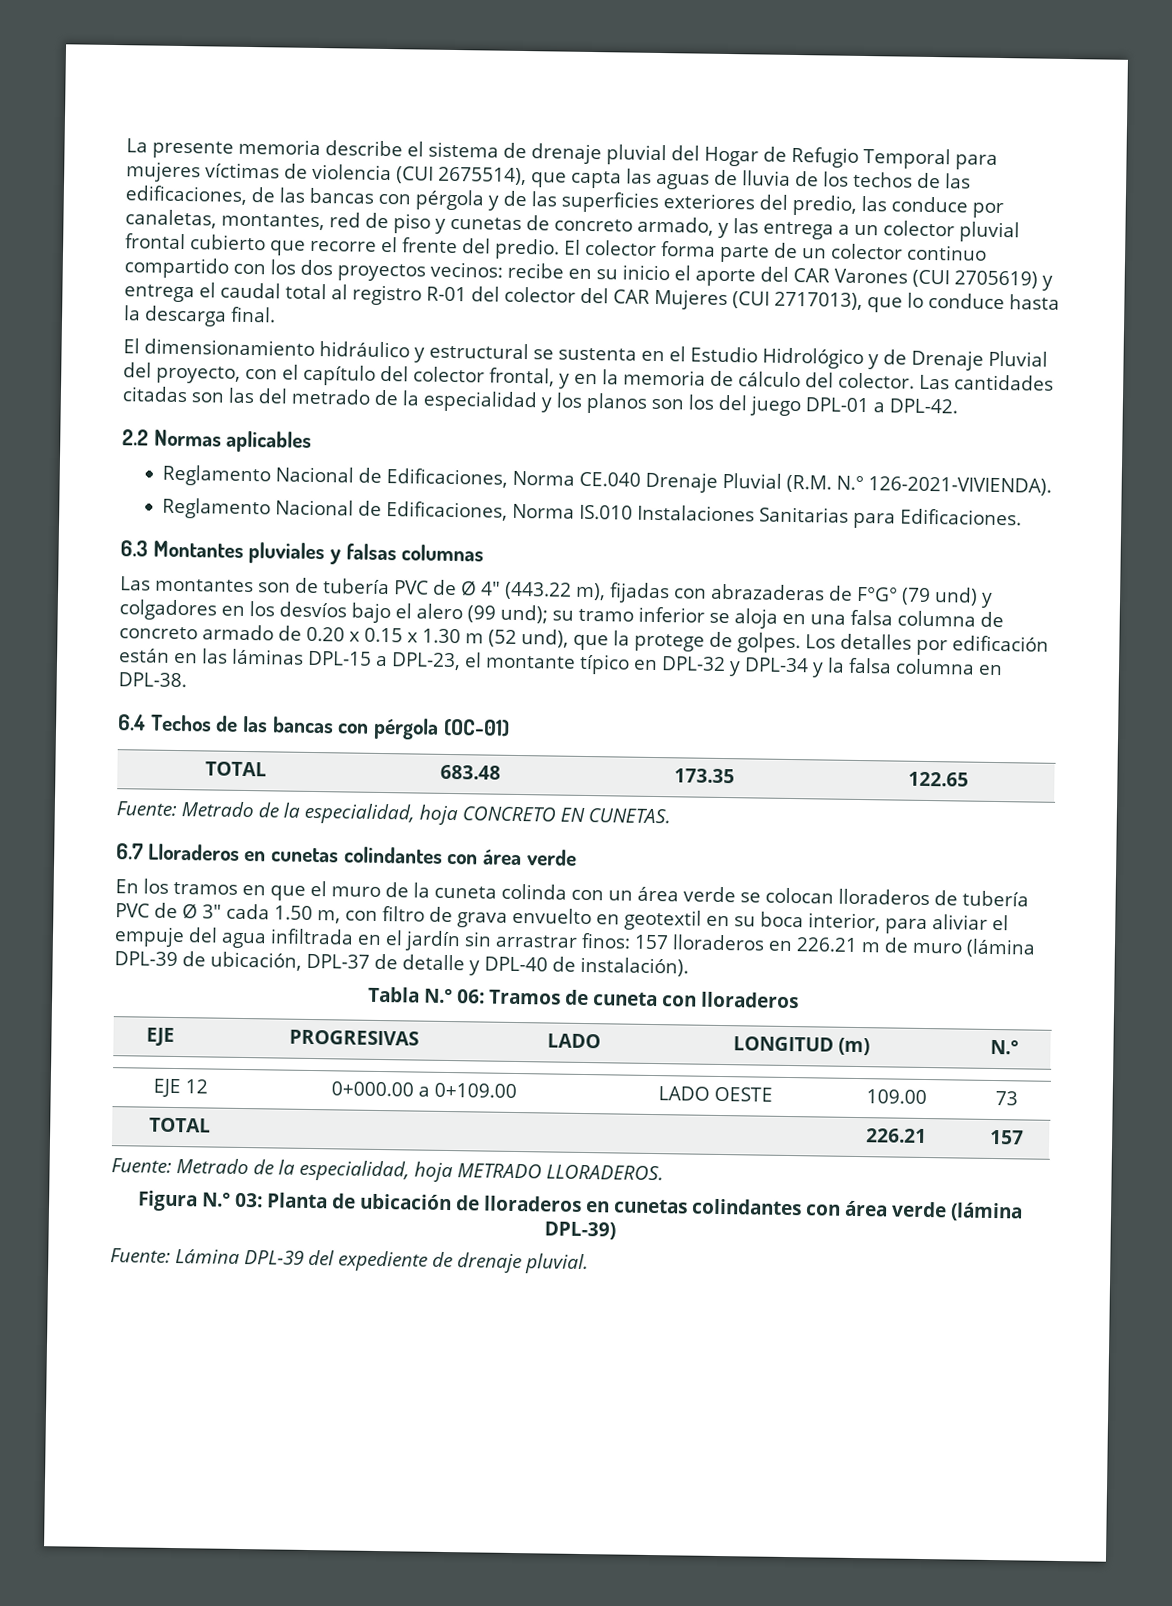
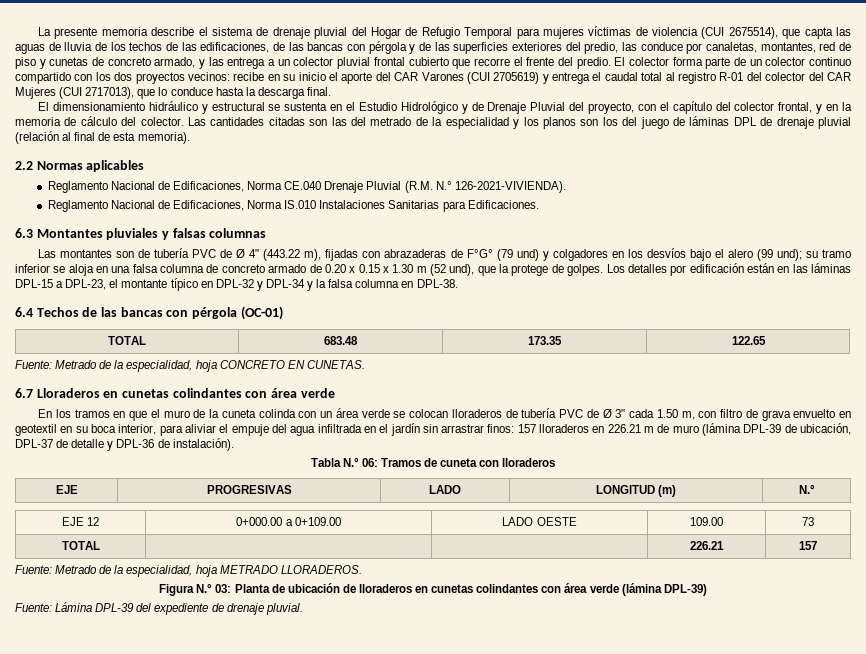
- Las cantidades citadas son las del metrado de la especialidad y los planos son los del juego DPL-01 a DPL-42.
+ Las cantidades citadas son las del metrado de la especialidad y los planos son los del juego de láminas DPL de drenaje pluvial (relación al final de esta memoria).
- 157 lloraderos en 226.21 m de muro (lámina DPL-39 de ubicación, DPL-37 de detalle y DPL-40 de instalación).
+ 157 lloraderos en 226.21 m de muro (lámina DPL-39 de ubicación, DPL-37 de detalle y DPL-36 de instalación).

